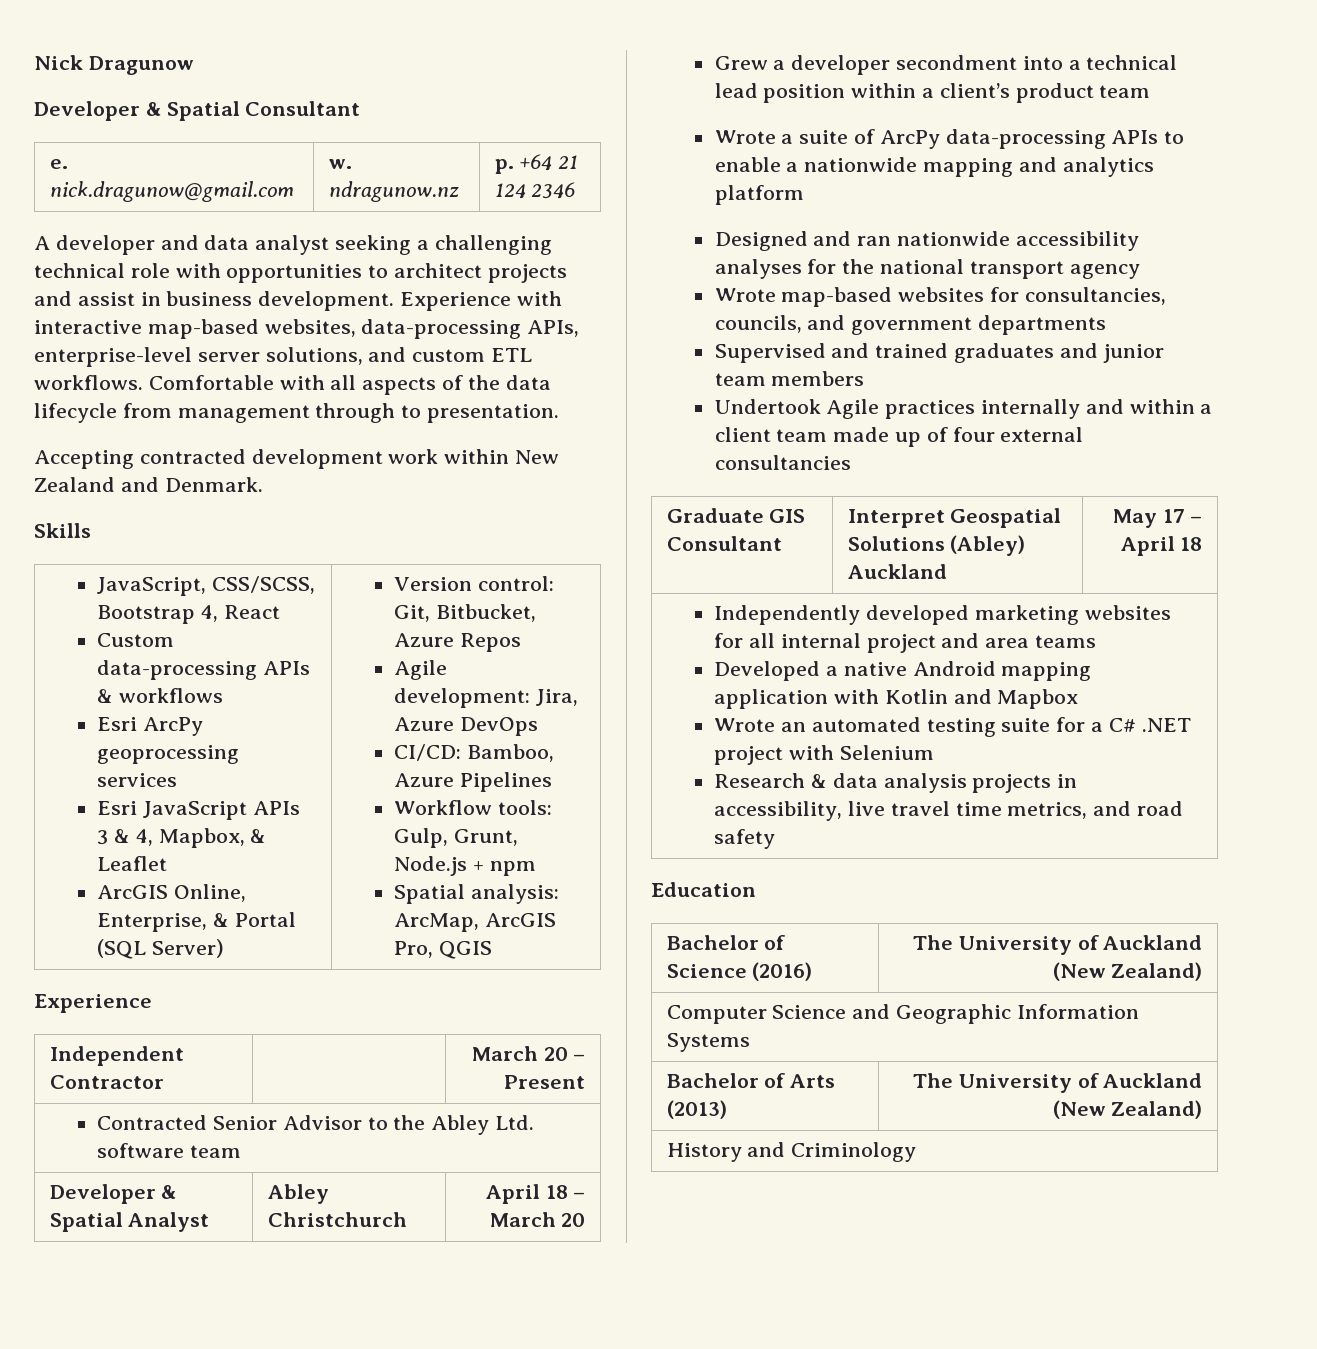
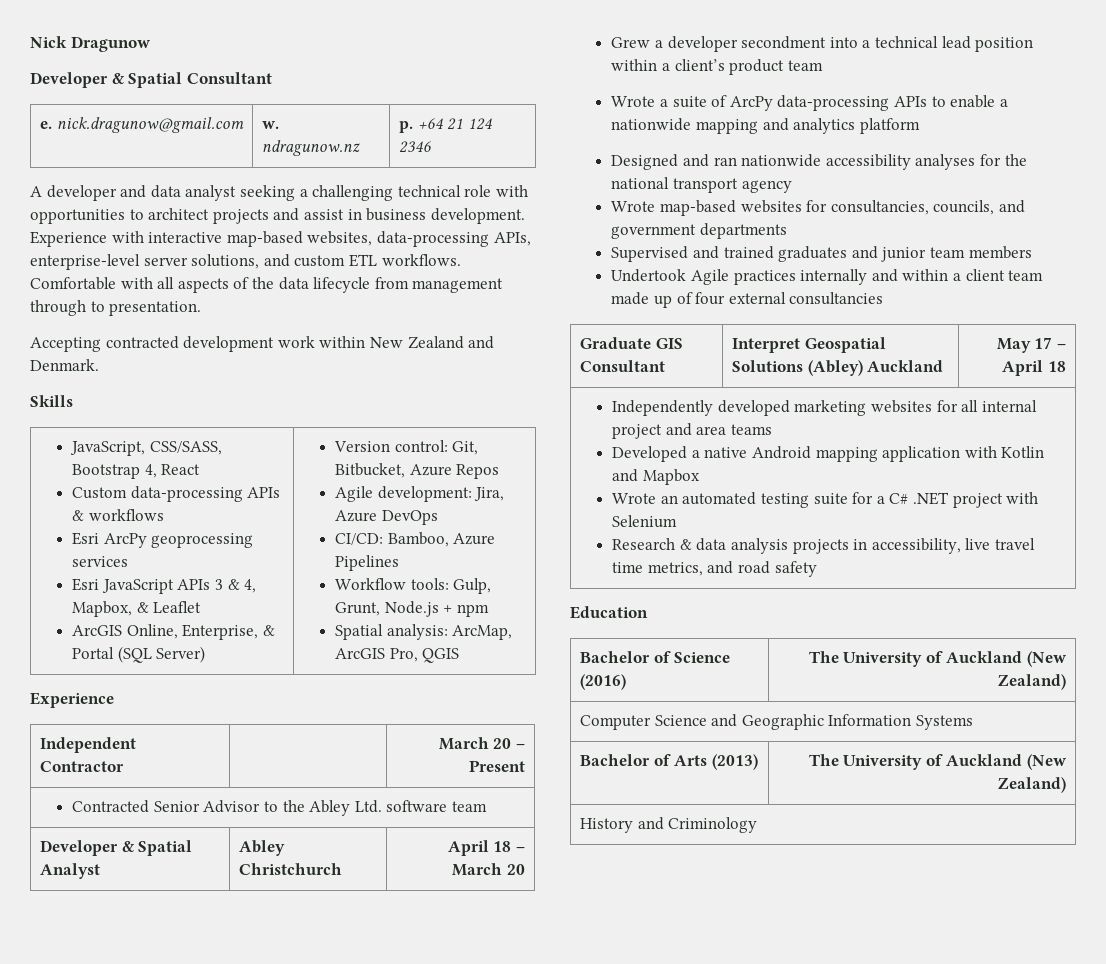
- JavaScript, CSS/SCSS, Bootstrap 4, React
+ JavaScript, CSS/SASS, Bootstrap 4, React

